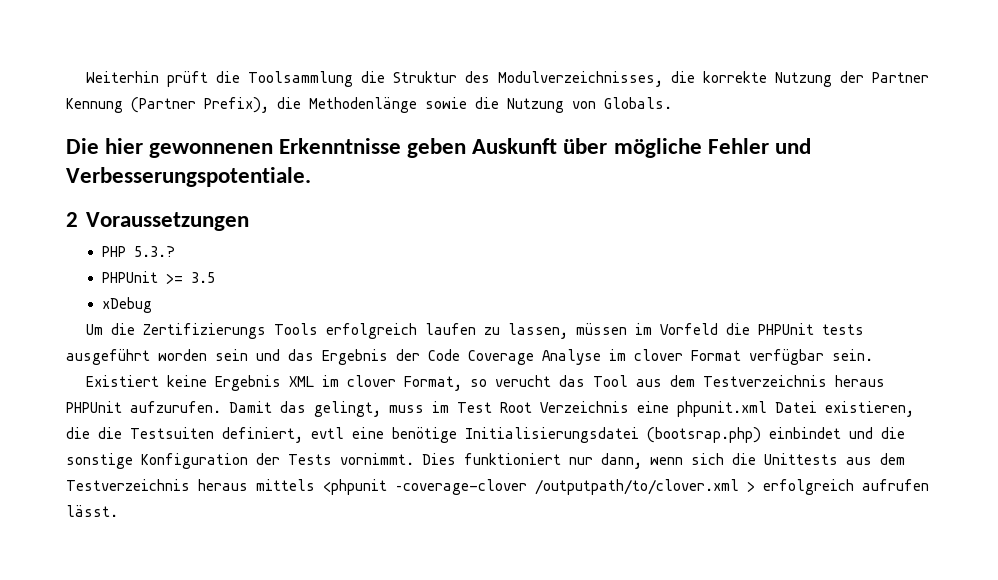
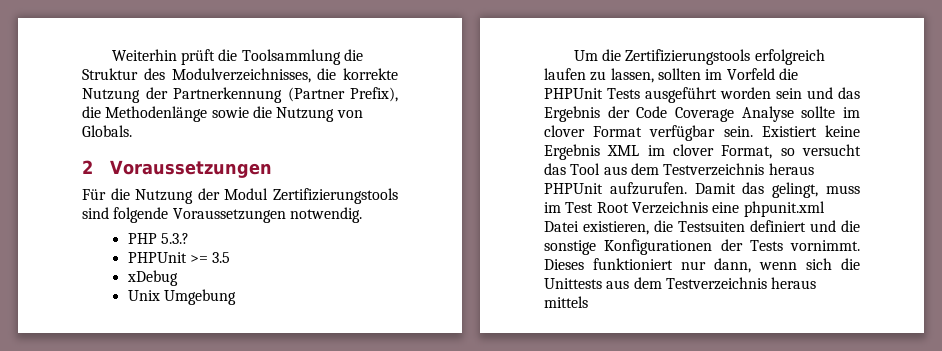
- Weiterhin prüft die Toolsammlung die Struktur des Modulverzeichnisses, die korrekte Nutzung der Partner Kennung (Partner Prefix), die Methodenlänge sowie die Nutzung von Globals.
+ Weiterhin prüft die Toolsammlung die Struktur des Modulverzeichnisses, die korrekte Nutzung der Partnerkennung (Partner Prefix), die Methodenlänge sowie die Nutzung von Globals.
- Die hier gewonnenen Erkenntnisse geben Auskunft über mögliche Fehler und Verbesserungspotentiale.
  2 Voraussetzungen
+ Für die Nutzung der Modul Zertifizierungstools sind folgende Voraussetzungen notwendig.
+ Unix Umgebung
- Um die Zertifizierungs Tools erfolgreich laufen zu lassen, müssen im Vorfeld die PHPUnit tests ausgeführt worden sein und das Ergebnis der Code Coverage Analyse im clover Format verfügbar sein.
- Existiert keine Ergebnis XML im clover Format, so verucht das Tool aus dem Testverzeichnis heraus PHPUnit aufzurufen.
+ Um die Zertifizierungstools erfolgreich laufen zu lassen, sollten im Vorfeld die PHPUnit Tests ausgeführt worden sein und das Ergebnis der Code Coverage Analyse sollte im clover Format verfügbar sein. Existiert keine Ergebnis XML im clover Format, so versucht das Tool aus dem Testverzeichnis heraus PHPUnit aufzurufen.
- Damit das gelingt, muss im Test Root Verzeichnis eine phpunit.xml Datei existieren, die die Testsuiten definiert, evtl eine benötige Initialisierungsdatei (bootsrap.php) einbindet und die sonstige Konfiguration der Tests vornimmt.
+ Damit das gelingt, muss im Test Root Verzeichnis eine phpunit.xml Datei existieren, die Testsuiten definiert und die sonstige Konfigurationen der Tests vornimmt.
- Dies funktioniert nur dann, wenn sich die Unittests aus dem Testverzeichnis heraus mittels <phpunit –coverage-clover /outputpath/to/clover.xml > erfolgreich aufrufen lässt.
+ Dieses funktioniert nur dann, wenn sich die Unittests aus dem Testverzeichnis heraus mittels

